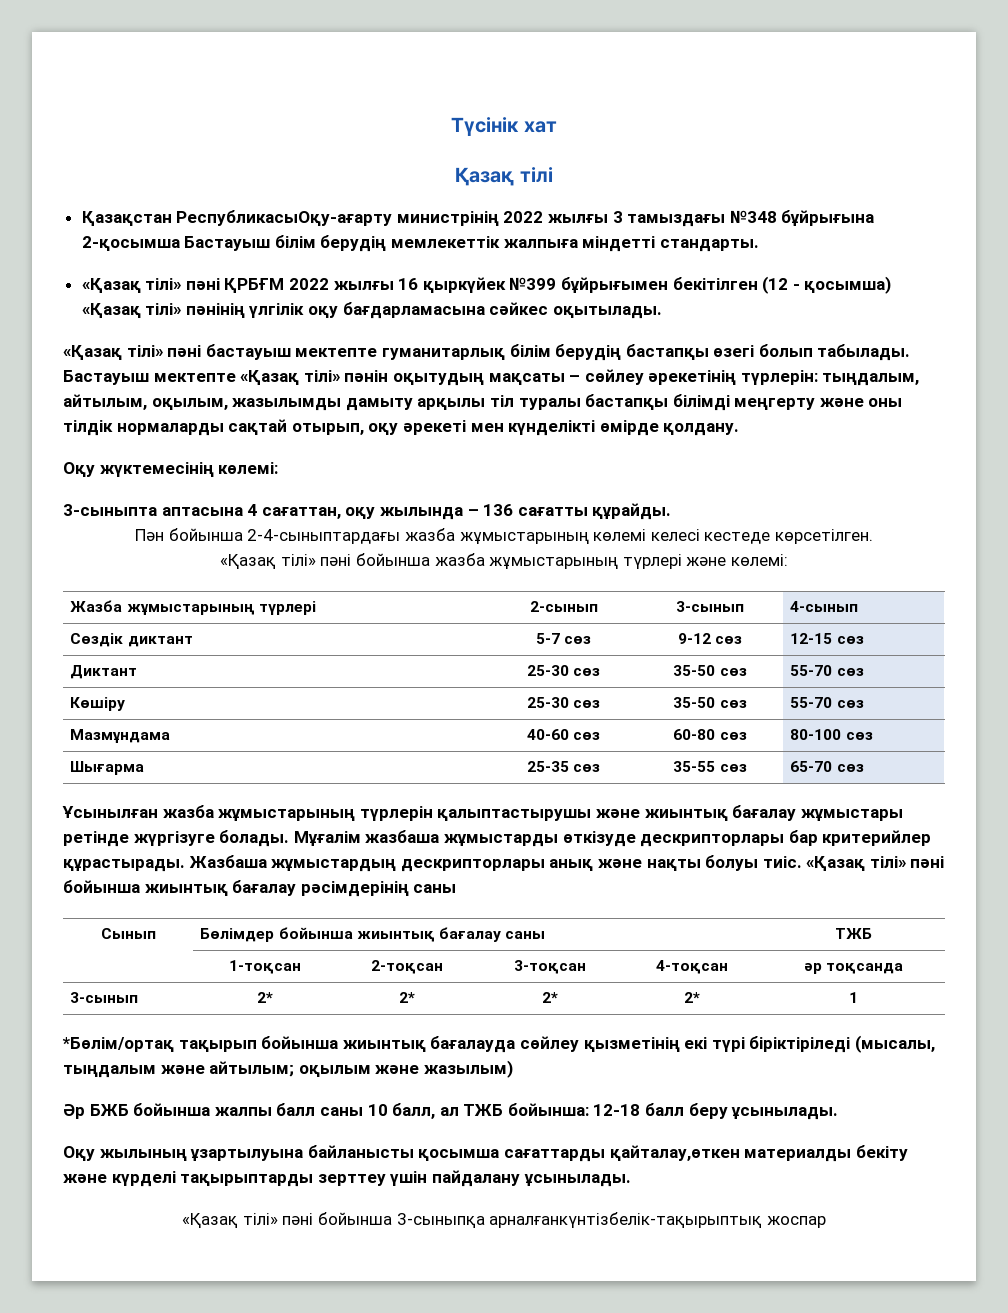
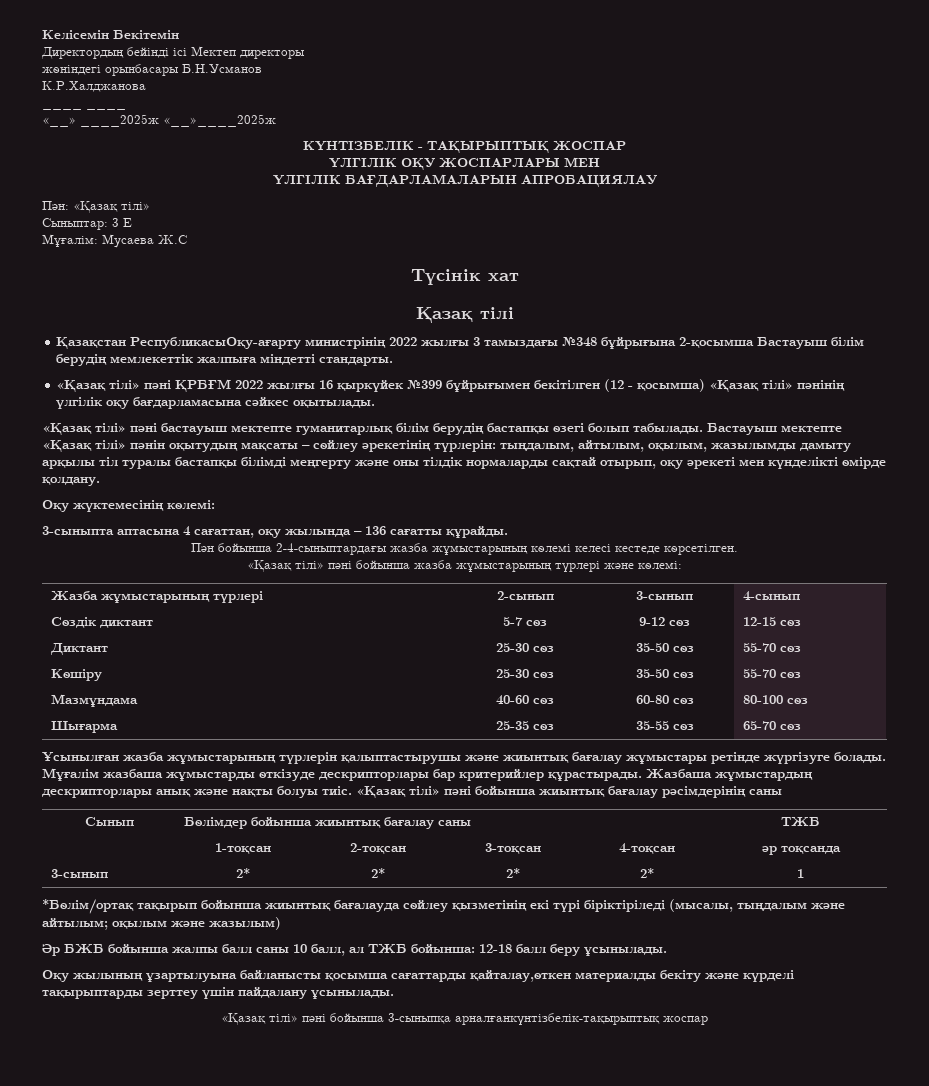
+ Келісемін Бекітемін
+ Директордың бейінді ісі Мектеп директоры
+ жөніндегі орынбасары Б.Н.Усманов
+ К.Р.Халджанова
+ ____ ____
+ «__» ____2025ж «__»____2025ж
+ КҮНТІЗБЕЛІК - ТАҚЫРЫПТЫҚ ЖОСПАР
+ ҮЛГІЛІК ОҚУ ЖОСПАРЛАРЫ МЕН
+ ҮЛГІЛІК БАҒДАРЛАМАЛАРЫН АПРОБАЦИЯЛАУ
+ Пән: «Қазақ тілі»
+ Сыныптар: 3 Е
+ Мұғалім: Мусаева Ж.С

